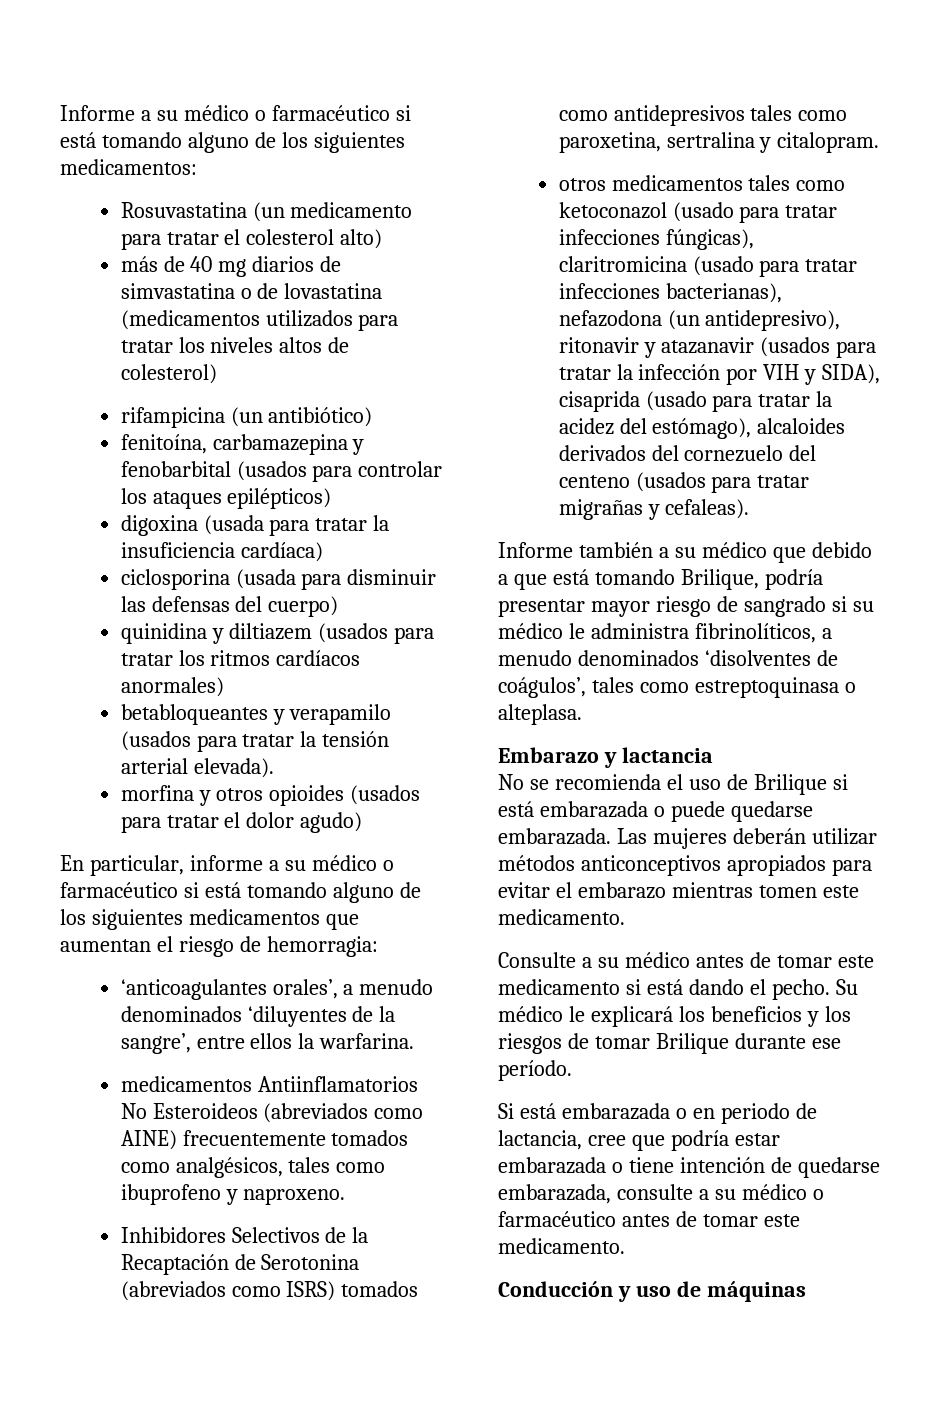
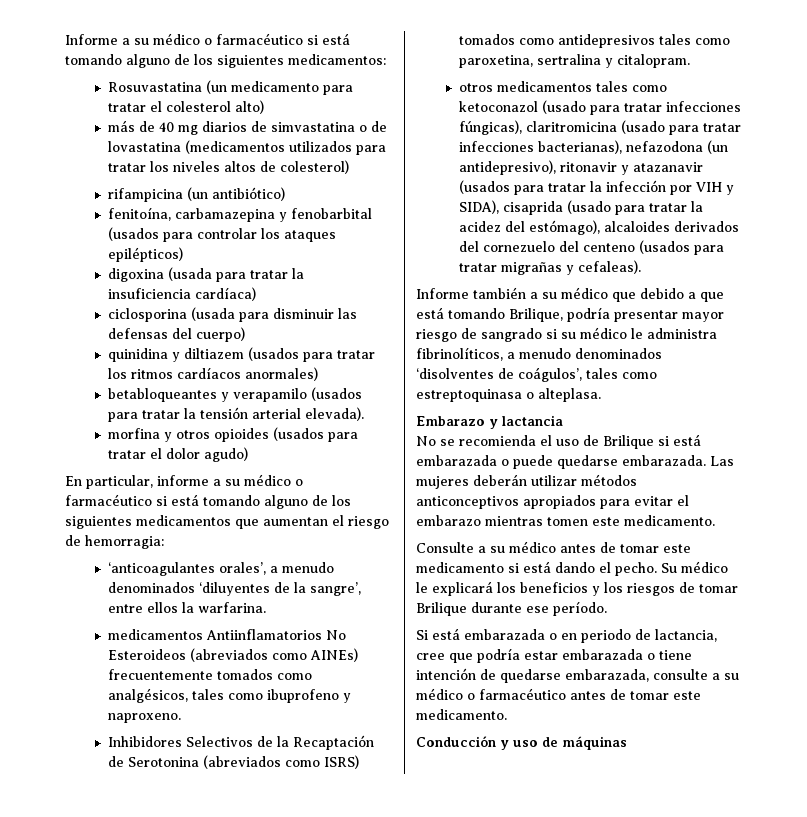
- medicamentos Antiinflamatorios No Esteroideos (abreviados como AINE) frecuentemente tomados como analgésicos, tales como ibuprofeno y naproxeno.
+ medicamentos Antiinflamatorios No Esteroideos (abreviados como AINEs) frecuentemente tomados como analgésicos, tales como ibuprofeno y naproxeno.

